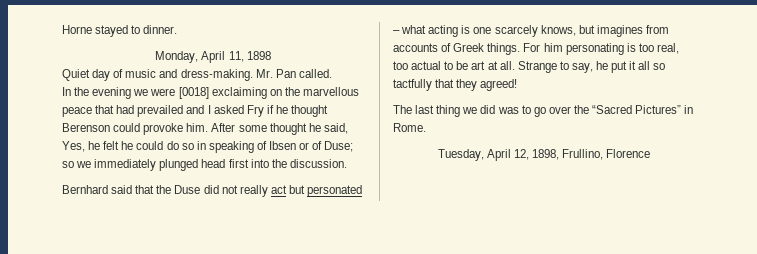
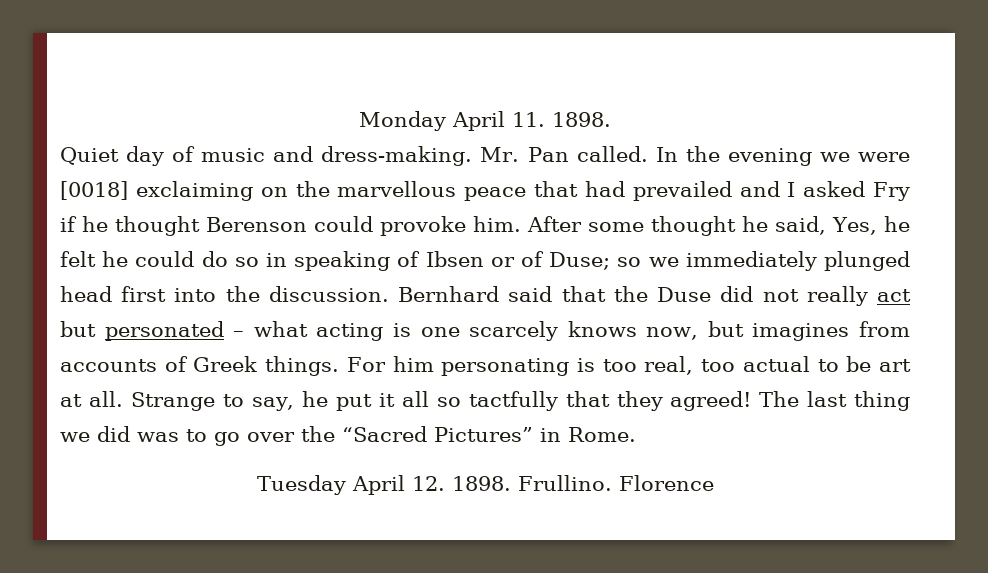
- Horne stayed to dinner.
- Monday, April 11, 1898
+ Monday April 11. 1898.
- Mr. Pan called.
- In the evening we were [0018] exclaiming on the marvellous peace that had prevailed and I asked Fry if he thought Berenson could provoke him.
+ Mr. Pan called. In the evening we were [0018] exclaiming on the marvellous peace that had prevailed and I asked Fry if he thought Berenson could provoke him.
- After some thought he said, Yes, he felt he could do so in speaking of Ibsen or of Duse; so we immediately plunged head first into the discussion.
- Bernhard said that the Duse did not really act but personated – what acting is one scarcely knows, but imagines from accounts of Greek things.
+ After some thought he said, Yes, he felt he could do so in speaking of Ibsen or of Duse; so we immediately plunged head first into the discussion. Bernhard said that the Duse did not really act but personated – what acting is one scarcely knows now, but imagines from accounts of Greek things.
- Strange to say, he put it all so tactfully that they agreed!
- The last thing we did was to go over the “Sacred Pictures” in Rome.
+ Strange to say, he put it all so tactfully that they agreed! The last thing we did was to go over the “Sacred Pictures” in Rome.
- Tuesday, April 12, 1898, Frullino, Florence
+ Tuesday April 12. 1898. Frullino. Florence

